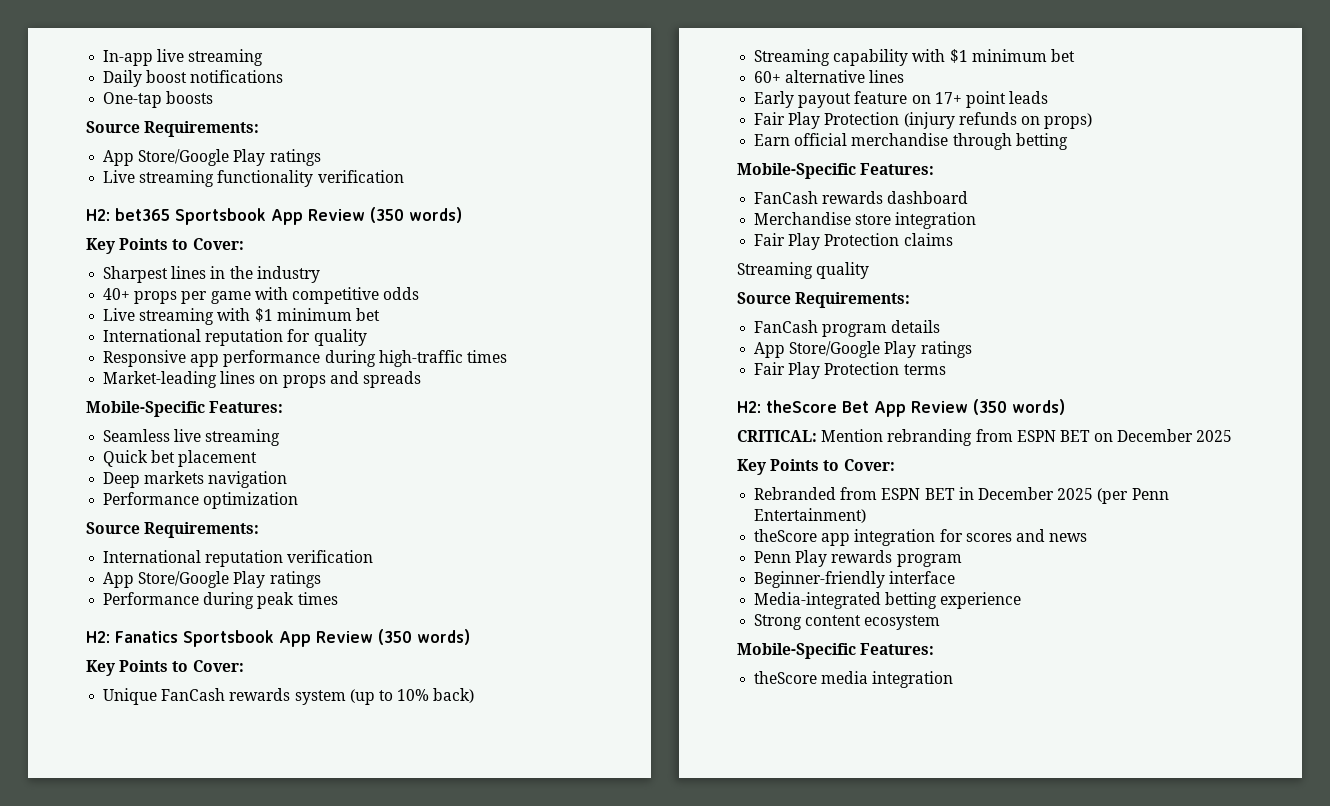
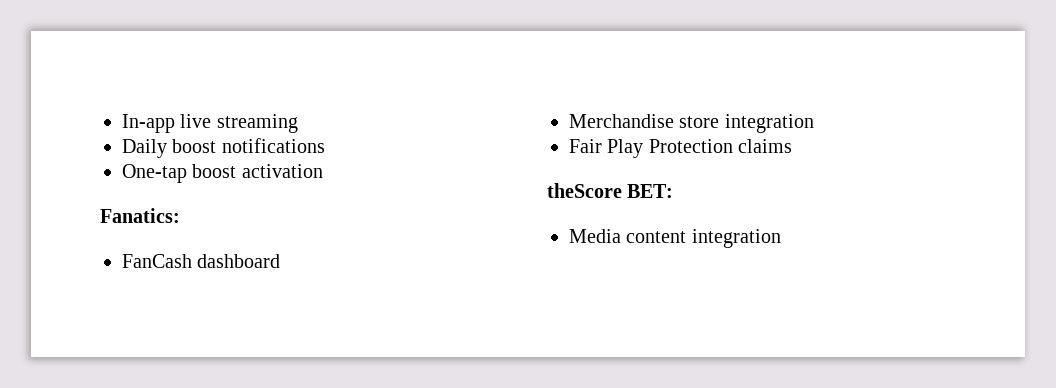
- One-tap boosts
- Source Requirements:
- App Store/Google Play ratings
- Live streaming functionality verification
- H2: bet365 Sportsbook App Review (350 words)
- Key Points to Cover:
- Sharpest lines in the industry
- 40+ props per game with competitive odds
- Live streaming with $1 minimum bet
- International reputation for quality
- Responsive app performance during high-traffic times
- Market-leading lines on props and spreads
- Mobile-Specific Features:
- Seamless live streaming
- Quick bet placement
- Deep markets navigation
- Performance optimization
- Source Requirements:
- International reputation verification
- App Store/Google Play ratings
- Performance during peak times
- H2: Fanatics Sportsbook App Review (350 words)
- Key Points to Cover:
- Unique FanCash rewards system (up to 10% back)
- Streaming capability with $1 minimum bet
- 60+ alternative lines
- Early payout feature on 17+ point leads
- Fair Play Protection (injury refunds on props)
- Earn official merchandise through betting
- Mobile-Specific Features:
- FanCash rewards dashboard
+ One-tap boost activation
+ Fanatics:
+ FanCash dashboard
- Streaming quality
- Source Requirements:
- FanCash program details
- App Store/Google Play ratings
- Fair Play Protection terms
- H2: theScore Bet App Review (350 words)
- CRITICAL: Mention rebranding from ESPN BET on December 2025
- Key Points to Cover:
- Rebranded from ESPN BET in December 2025 (per Penn Entertainment)
- theScore app integration for scores and news
- Penn Play rewards program
- Beginner-friendly interface
- Media-integrated betting experience
- Strong content ecosystem
- Mobile-Specific Features:
- theScore media integration
+ theScore BET:
+ Media content integration

